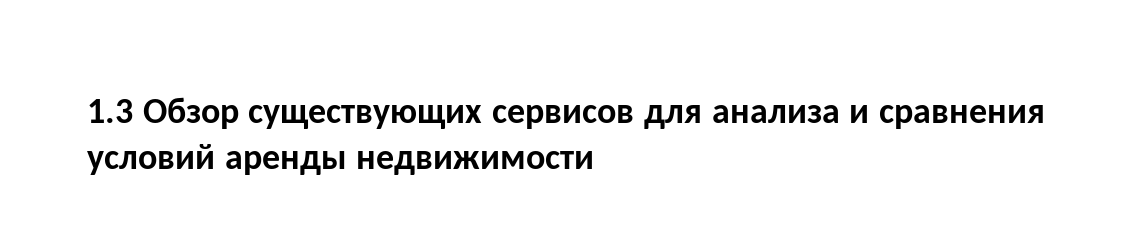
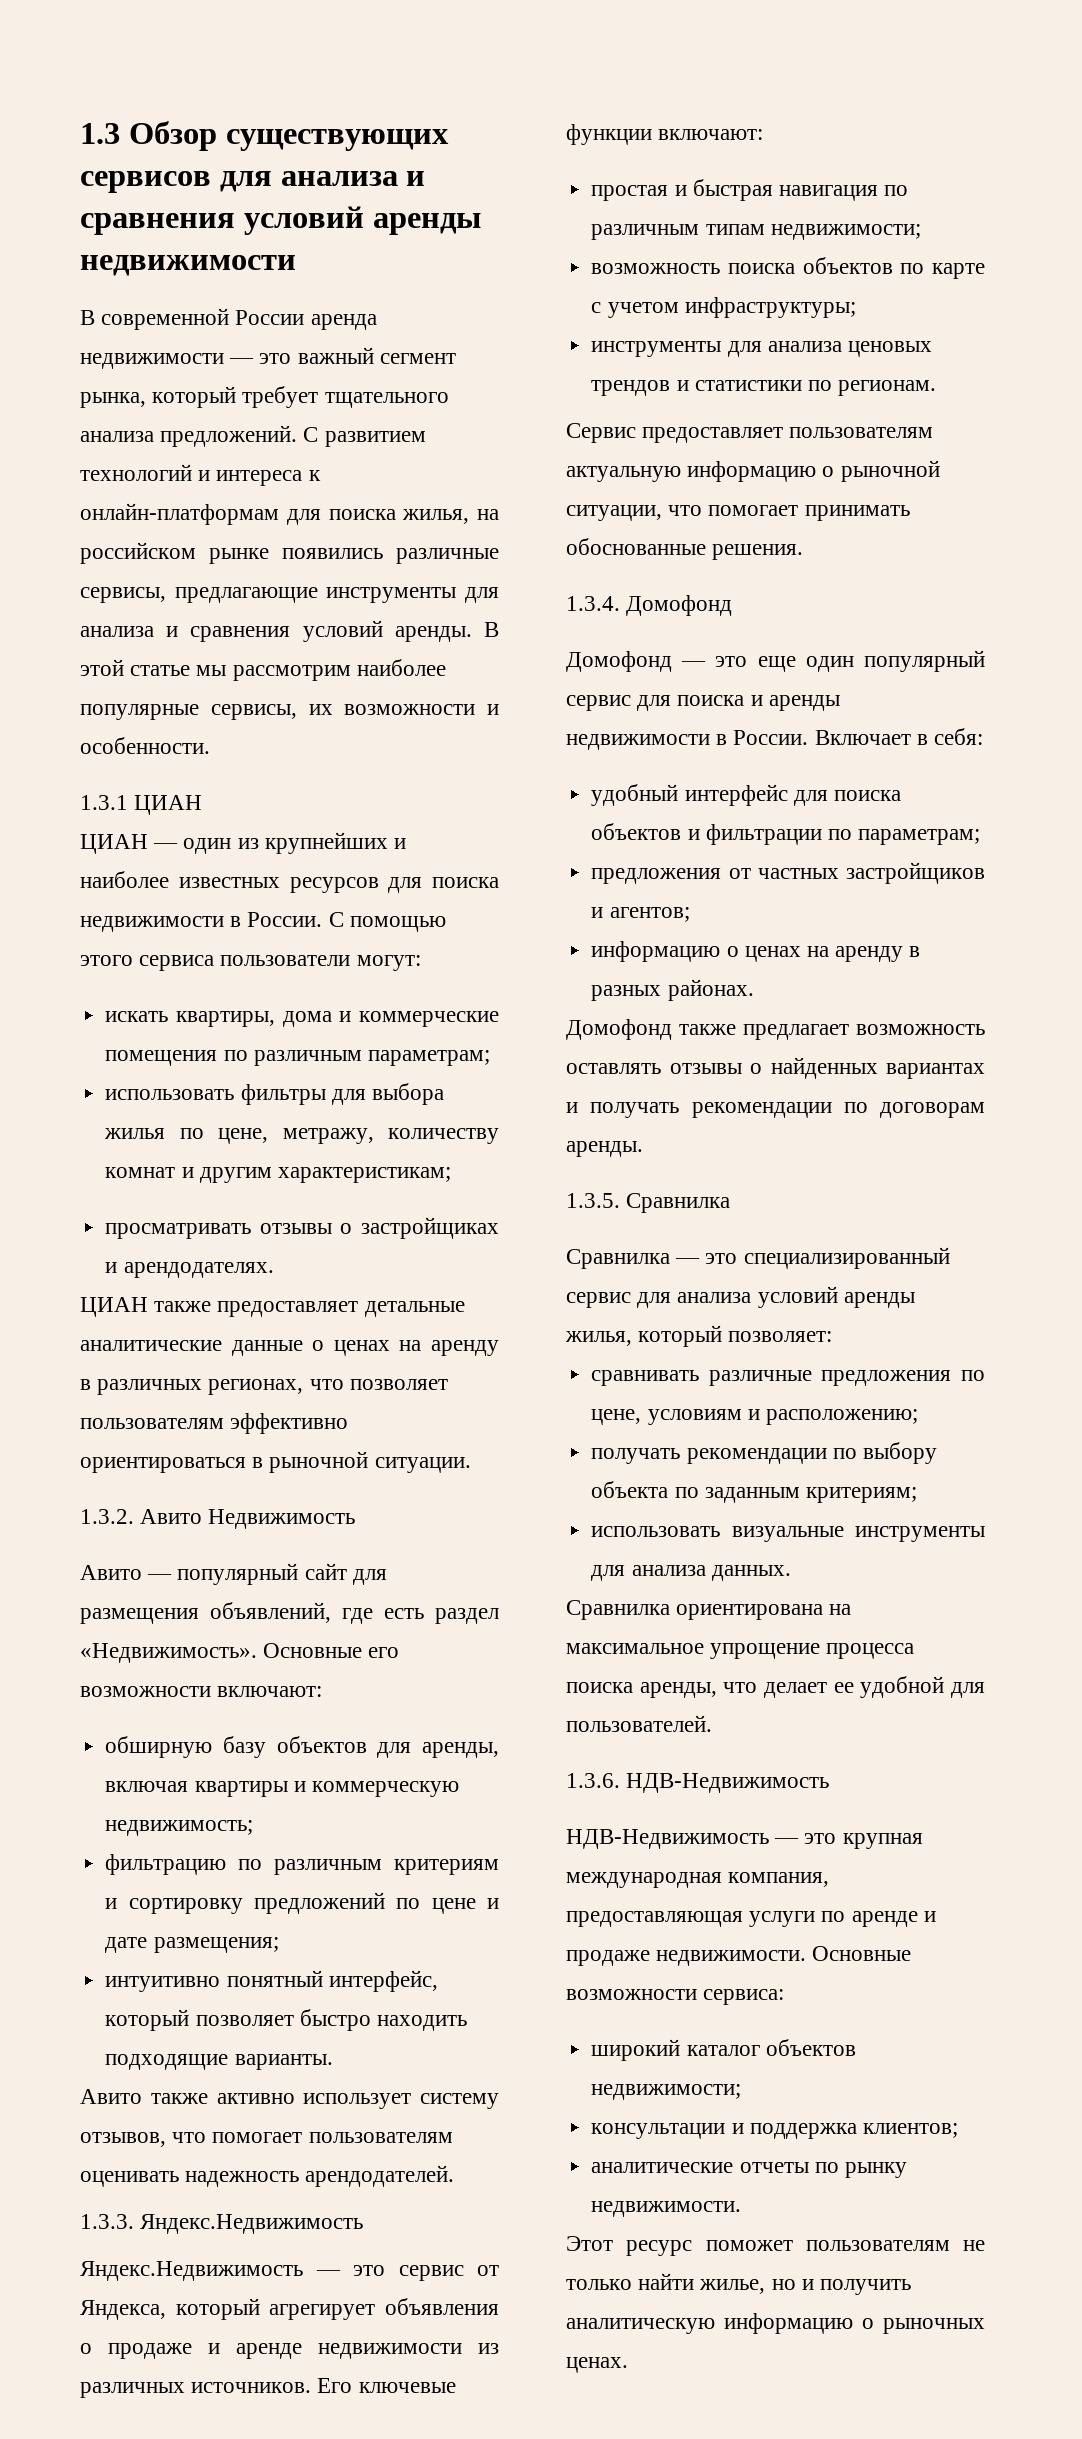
+ В современной России аренда недвижимости — это важный сегмент рынка, который требует тщательного анализа предложений. С развитием технологий и интереса к онлайн-платформам для поиска жилья, на российском рынке появились различные сервисы, предлагающие инструменты для анализа и сравнения условий аренды. В этой статье мы рассмотрим наиболее популярные сервисы, их возможности и особенности.
+ 1.3.1 ЦИАН
+ ЦИАН — один из крупнейших и наиболее известных ресурсов для поиска недвижимости в России. С помощью этого сервиса пользователи могут:
+ искать квартиры, дома и коммерческие помещения по различным параметрам;
+ использовать фильтры для выбора жилья по цене, метражу, количеству комнат и другим характеристикам;
+ просматривать отзывы о застройщиках и арендодателях.
+ ЦИАН также предоставляет детальные аналитические данные о ценах на аренду в различных регионах, что позволяет пользователям эффективно ориентироваться в рыночной ситуации.
+ 1.3.2. Авито Недвижимость
+ Авито — популярный сайт для размещения объявлений, где есть раздел «Недвижимость». Основные его возможности включают:
+ обширную базу объектов для аренды, включая квартиры и коммерческую недвижимость;
+ фильтрацию по различным критериям и сортировку предложений по цене и дате размещения;
+ интуитивно понятный интерфейс, который позволяет быстро находить подходящие варианты.
+ Авито также активно использует систему отзывов, что помогает пользователям оценивать надежность арендодателей.
+ 1.3.3. Яндекс.Недвижимость
+ Яндекс.Недвижимость — это сервис от Яндекса, который агрегирует объявления о продаже и аренде недвижимости из различных источников. Его ключевые функции включают:
+ простая и быстрая навигация по различным типам недвижимости;
+ возможность поиска объектов по карте с учетом инфраструктуры;
+ инструменты для анализа ценовых трендов и статистики по регионам.
+ Сервис предоставляет пользователям актуальную информацию о рыночной ситуации, что помогает принимать обоснованные решения.
+ 1.3.4. Домофонд
+ Домофонд — это еще один популярный сервис для поиска и аренды недвижимости в России. Включает в себя:
+ удобный интерфейс для поиска объектов и фильтрации по параметрам;
+ предложения от частных застройщиков и агентов;
+ информацию о ценах на аренду в разных районах.
+ Домофонд также предлагает возможность оставлять отзывы о найденных вариантах и получать рекомендации по договорам аренды.
+ 1.3.5. Сравнилка
+ Сравнилка — это специализированный сервис для анализа условий аренды жилья, который позволяет:
+ сравнивать различные предложения по цене, условиям и расположению;
+ получать рекомендации по выбору объекта по заданным критериям;
+ использовать визуальные инструменты для анализа данных.
+ Сравнилка ориентирована на максимальное упрощение процесса поиска аренды, что делает ее удобной для пользователей.
+ 1.3.6. НДВ-Недвижимость
+ НДВ-Недвижимость — это крупная международная компания, предоставляющая услуги по аренде и продаже недвижимости. Основные возможности сервиса:
+ широкий каталог объектов недвижимости;
+ консультации и поддержка клиентов;
+ аналитические отчеты по рынку недвижимости.
+ Этот ресурс поможет пользователям не только найти жилье, но и получить аналитическую информацию о рыночных ценах.

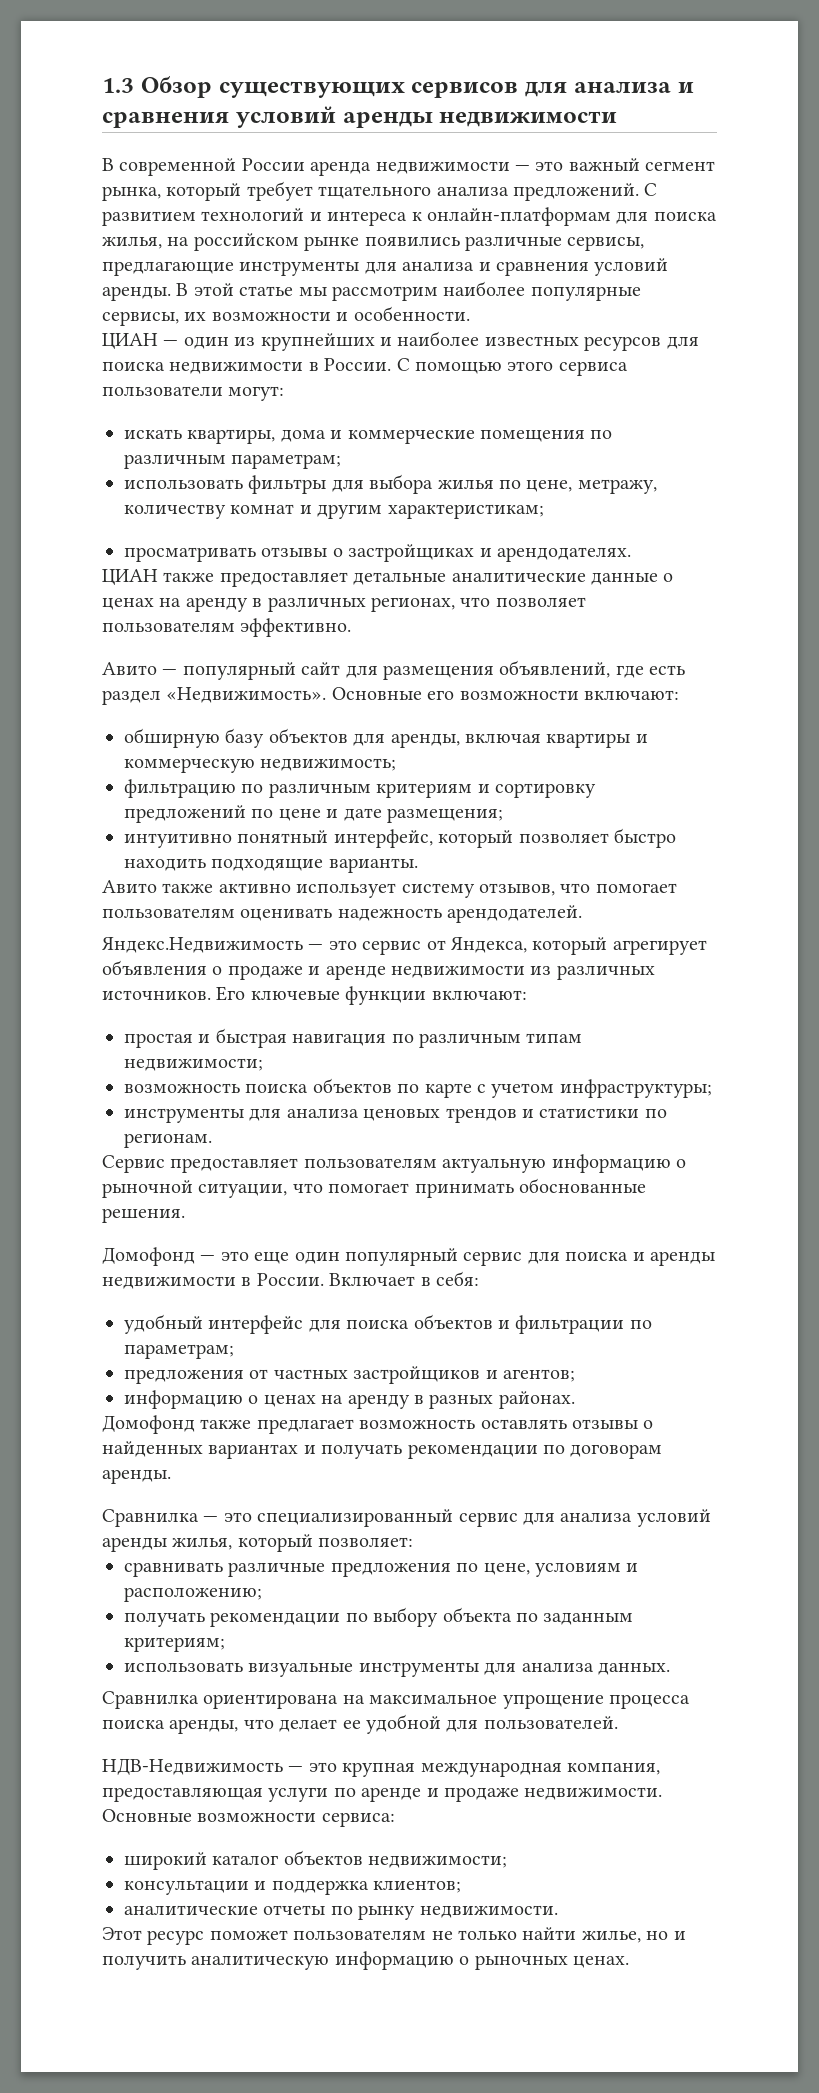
- 1.3.1 ЦИАН
- ЦИАН также предоставляет детальные аналитические данные о ценах на аренду в различных регионах, что позволяет пользователям эффективно ориентироваться в рыночной ситуации.
- 1.3.2. Авито Недвижимость
+ ЦИАН также предоставляет детальные аналитические данные о ценах на аренду в различных регионах, что позволяет пользователям эффективно.
- 1.3.3. Яндекс.Недвижимость
- 1.3.4. Домофонд
- 1.3.5. Сравнилка
- 1.3.6. НДВ-Недвижимость

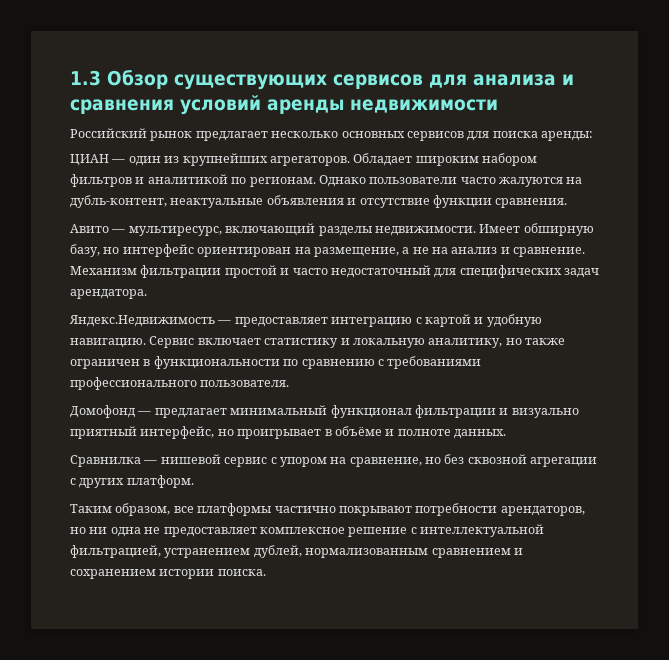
- В современной России аренда недвижимости — это важный сегмент рынка, который требует тщательного анализа предложений. С развитием технологий и интереса к онлайн-платформам для поиска жилья, на российском рынке появились различные сервисы, предлагающие инструменты для анализа и сравнения условий аренды. В этой статье мы рассмотрим наиболее популярные сервисы, их возможности и особенности.
+ Российский рынок предлагает несколько основных сервисов для поиска аренды:
- ЦИАН — один из крупнейших и наиболее известных ресурсов для поиска недвижимости в России. С помощью этого сервиса пользователи могут:
- искать квартиры, дома и коммерческие помещения по различным параметрам;
- использовать фильтры для выбора жилья по цене, метражу, количеству комнат и другим характеристикам;
- просматривать отзывы о застройщиках и арендодателях.
- ЦИАН также предоставляет детальные аналитические данные о ценах на аренду в различных регионах, что позволяет пользователям эффективно.
- Авито — популярный сайт для размещения объявлений, где есть раздел «Недвижимость». Основные его возможности включают:
- обширную базу объектов для аренды, включая квартиры и коммерческую недвижимость;
- фильтрацию по различным критериям и сортировку предложений по цене и дате размещения;
- интуитивно понятный интерфейс, который позволяет быстро находить подходящие варианты.
- Авито также активно использует систему отзывов, что помогает пользователям оценивать надежность арендодателей.
- Яндекс.Недвижимость — это сервис от Яндекса, который агрегирует объявления о продаже и аренде недвижимости из различных источников. Его ключевые функции включают:
- простая и быстрая навигация по различным типам недвижимости;
- возможность поиска объектов по карте с учетом инфраструктуры;
- инструменты для анализа ценовых трендов и статистики по регионам.
- Сервис предоставляет пользователям актуальную информацию о рыночной ситуации, что помогает принимать обоснованные решения.
- Домофонд — это еще один популярный сервис для поиска и аренды недвижимости в России. Включает в себя:
- удобный интерфейс для поиска объектов и фильтрации по параметрам;
- предложения от частных застройщиков и агентов;
- информацию о ценах на аренду в разных районах.
- Домофонд также предлагает возможность оставлять отзывы о найденных вариантах и получать рекомендации по договорам аренды.
- Сравнилка — это специализированный сервис для анализа условий аренды жилья, который позволяет:
- сравнивать различные предложения по цене, условиям и расположению;
- получать рекомендации по выбору объекта по заданным критериям;
- использовать визуальные инструменты для анализа данных.
- Сравнилка ориентирована на максимальное упрощение процесса поиска аренды, что делает ее удобной для пользователей.
- НДВ-Недвижимость — это крупная международная компания, предоставляющая услуги по аренде и продаже недвижимости. Основные возможности сервиса:
- широкий каталог объектов недвижимости;
- консультации и поддержка клиентов;
- аналитические отчеты по рынку недвижимости.
- Этот ресурс поможет пользователям не только найти жилье, но и получить аналитическую информацию о рыночных ценах.
+ ЦИАН — один из крупнейших агрегаторов. Обладает широким набором фильтров и аналитикой по регионам. Однако пользователи часто жалуются на дубль-контент, неактуальные объявления и отсутствие функции сравнения.
+ Авито — мультиресурс, включающий разделы недвижимости. Имеет обширную базу, но интерфейс ориентирован на размещение, а не на анализ и сравнение. Механизм фильтрации простой и часто недостаточный для специфических задач арендатора.
+ Яндекс.Недвижимость — предоставляет интеграцию с картой и удобную навигацию. Сервис включает статистику и локальную аналитику, но также ограничен в функциональности по сравнению с требованиями профессионального пользователя.
+ Домофонд — предлагает минимальный функционал фильтрации и визуально приятный интерфейс, но проигрывает в объёме и полноте данных.
+ Сравнилка — нишевой сервис с упором на сравнение, но без сквозной агрегации с других платформ.
+ Таким образом, все платформы частично покрывают потребности арендаторов, но ни одна не предоставляет комплексное решение с интеллектуальной фильтрацией, устранением дублей, нормализованным сравнением и сохранением истории поиска.

